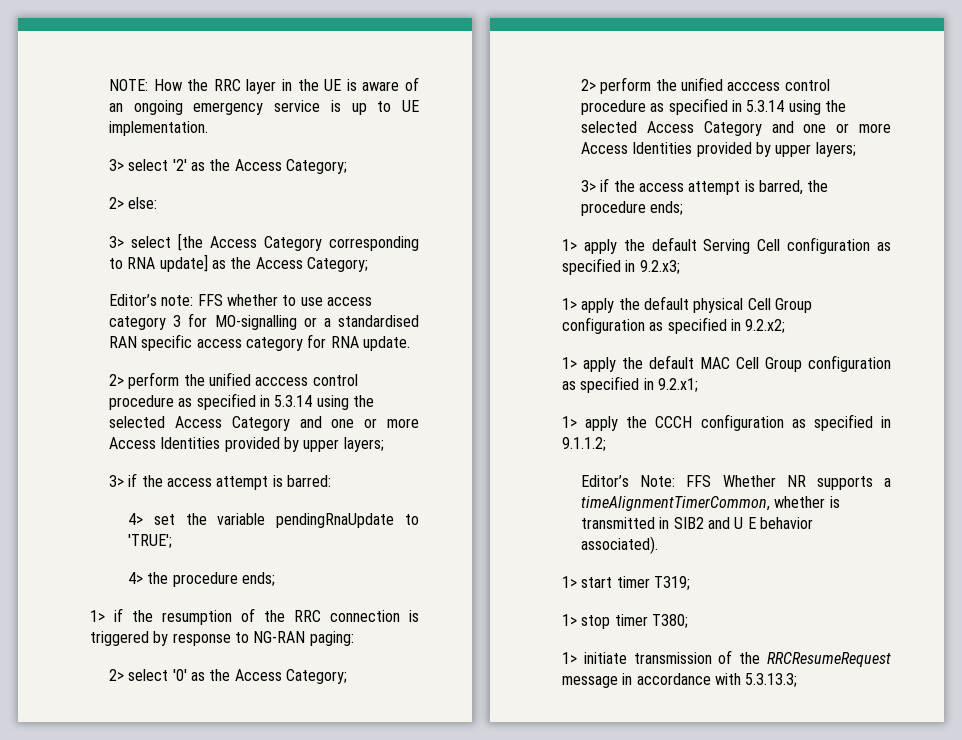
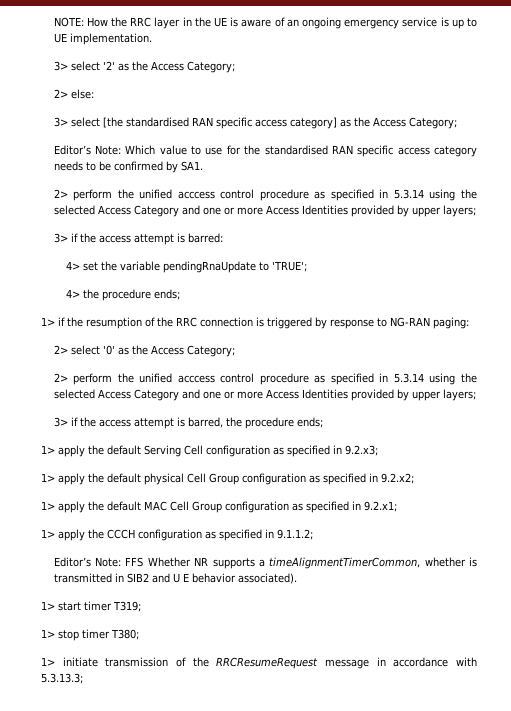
- 3> select [the Access Category corresponding to RNA update] as the Access Category;
+ 3> select [the standardised RAN specific access category] as the Access Category;
- Editor’s note: FFS whether to use access category 3 for MO-signalling or a standardised RAN specific access category for RNA update.
+ Editor’s Note: Which value to use for the standardised RAN specific access category needs to be confirmed by SA1.

